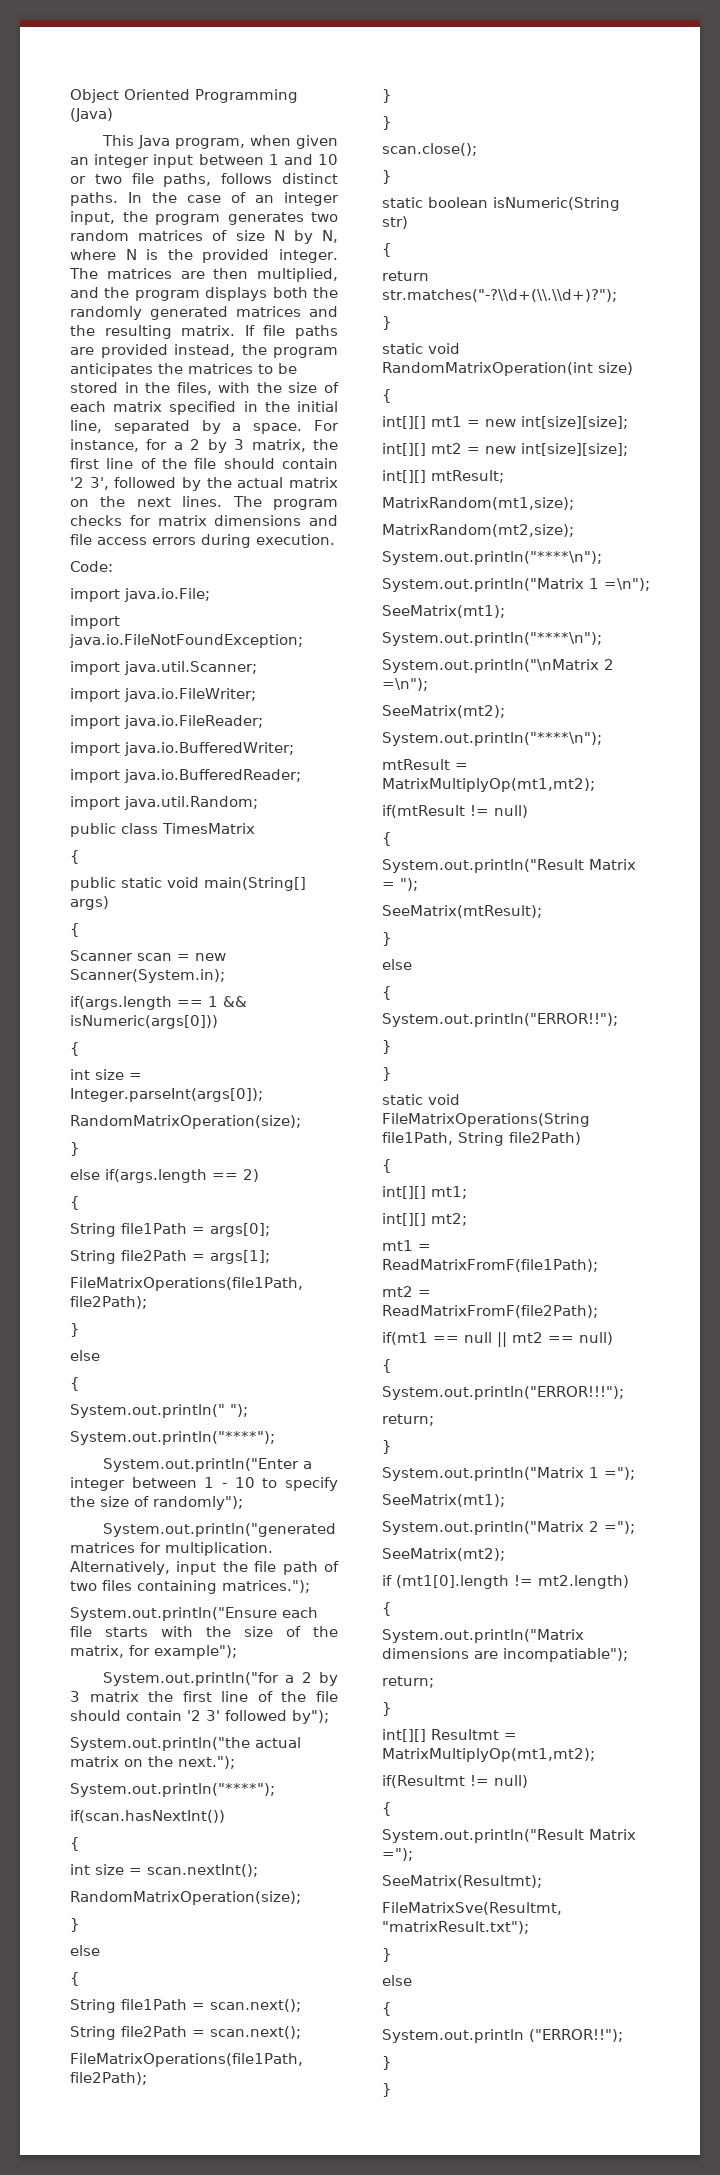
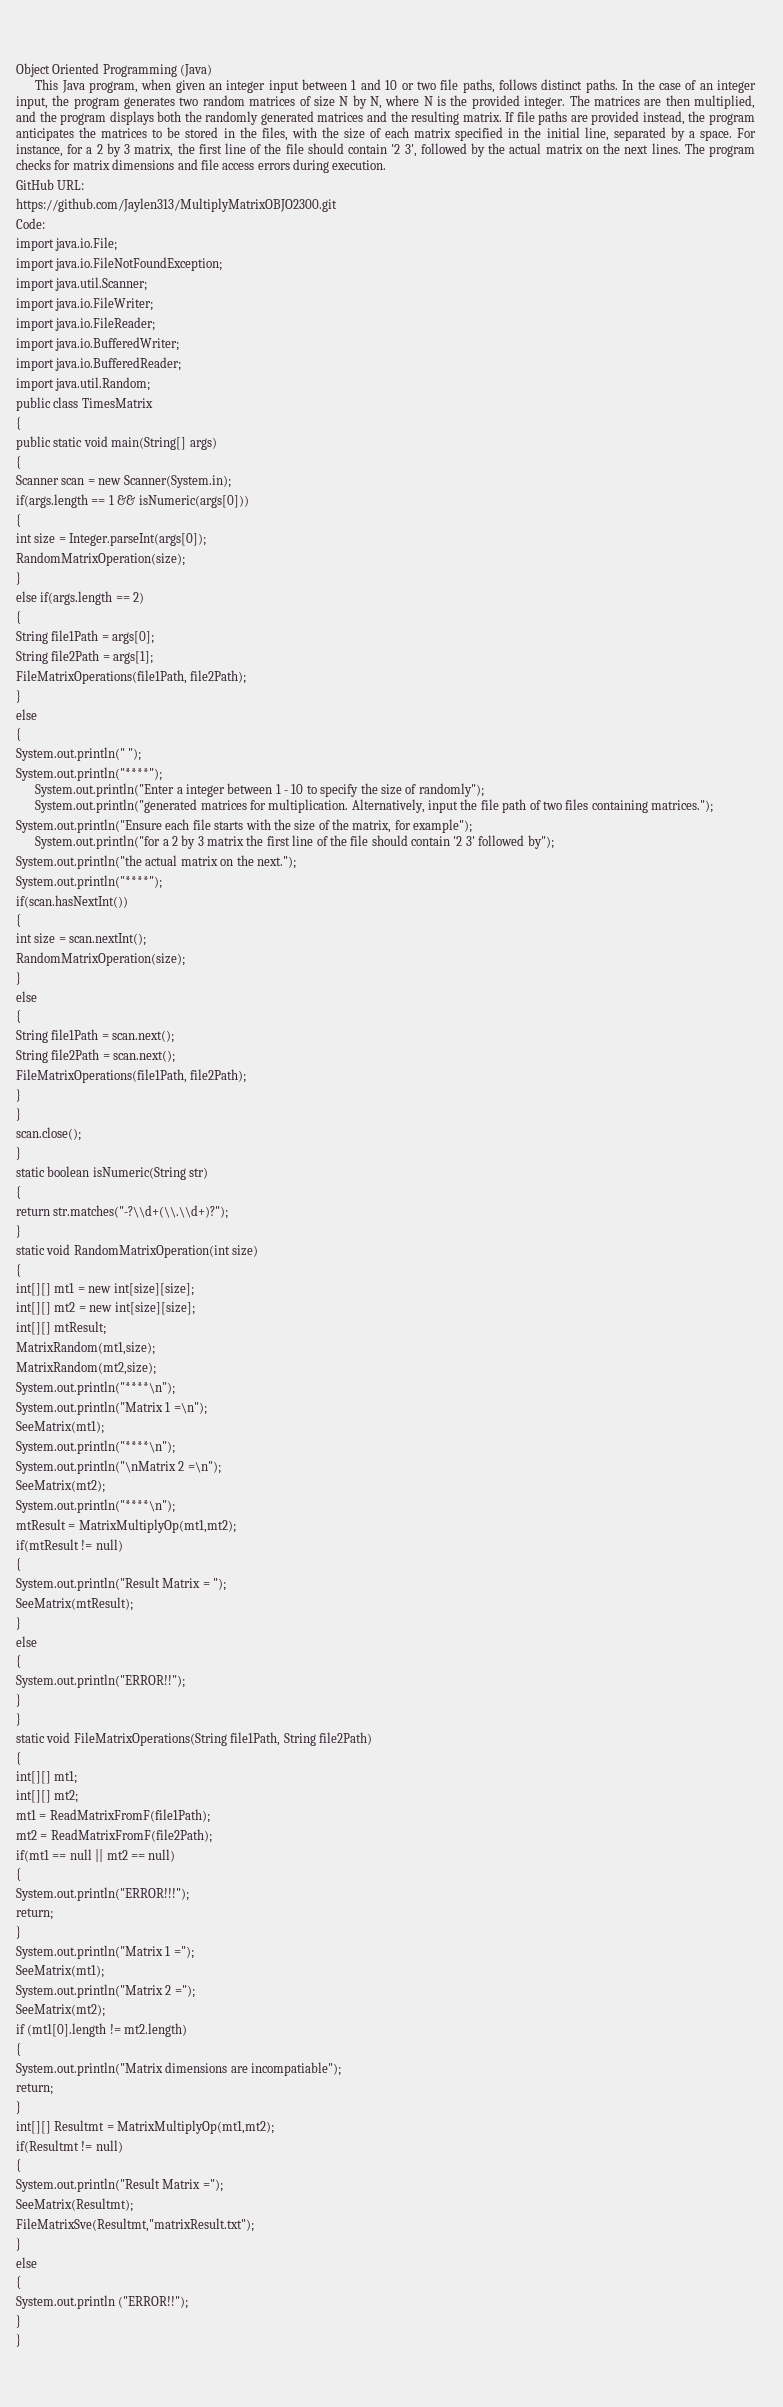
+ GitHub URL:
+ https://github.com/Jaylen313/MultiplyMatrixOBJO2300.git

